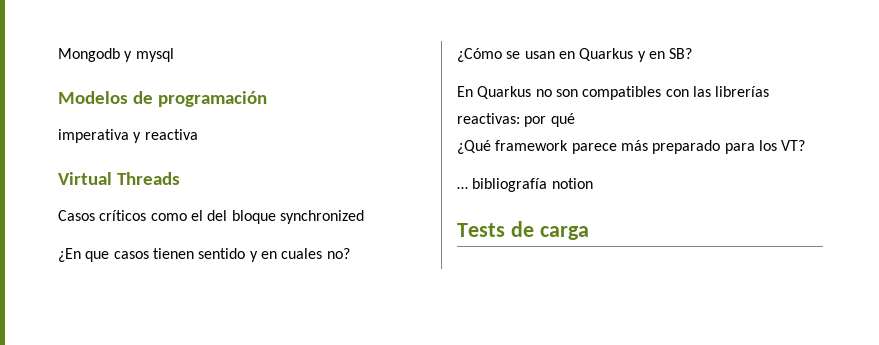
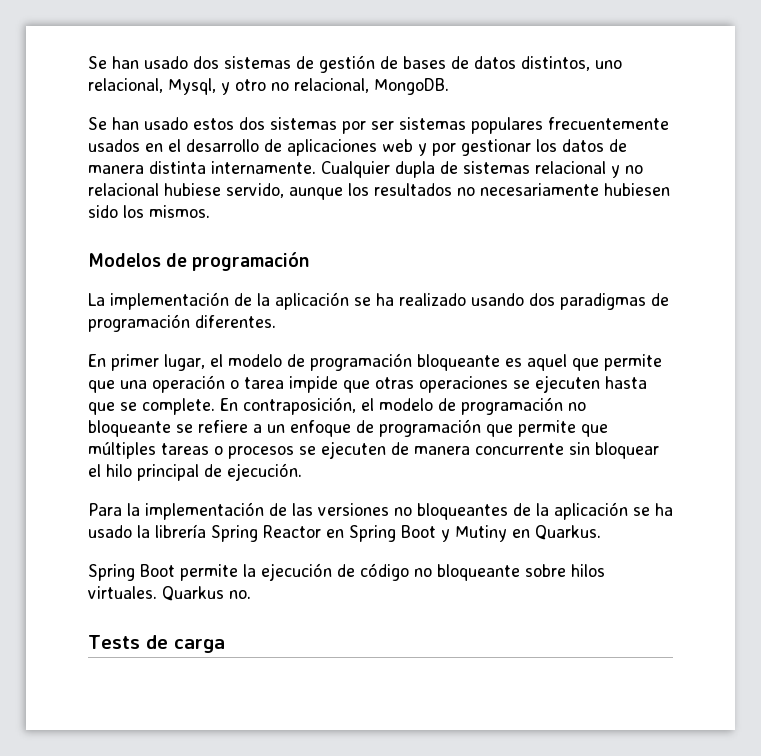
- Mongodb y mysql
+ Se han usado dos sistemas de gestión de bases de datos distintos, uno relacional, Mysql, y otro no relacional, MongoDB.
+ Se han usado estos dos sistemas por ser sistemas populares frecuentemente usados en el desarrollo de aplicaciones web y por gestionar los datos de manera distinta internamente. Cualquier dupla de sistemas relacional y no relacional hubiese servido, aunque los resultados no necesariamente hubiesen sido los mismos.
  Modelos de programación
- imperativa y reactiva
- Virtual Threads
- Casos críticos como el del bloque synchronized
- ¿En que casos tienen sentido y en cuales no?
- ¿Cómo se usan en Quarkus y en SB?
- En Quarkus no son compatibles con las librerías reactivas: por qué
- ¿Qué framework parece más preparado para los VT?
- … bibliografía notion
+ La implementación de la aplicación se ha realizado usando dos paradigmas de programación diferentes.
+ En primer lugar, el modelo de programación bloqueante es aquel que permite que una operación o tarea impide que otras operaciones se ejecuten hasta que se complete. En contraposición, el modelo de programación no bloqueante se refiere a un enfoque de programación que permite que múltiples tareas o procesos se ejecuten de manera concurrente sin bloquear el hilo principal de ejecución.
+ Para la implementación de las versiones no bloqueantes de la aplicación se ha usado la librería Spring Reactor en Spring Boot y Mutiny en Quarkus.
+ Spring Boot permite la ejecución de código no bloqueante sobre hilos virtuales. Quarkus no.

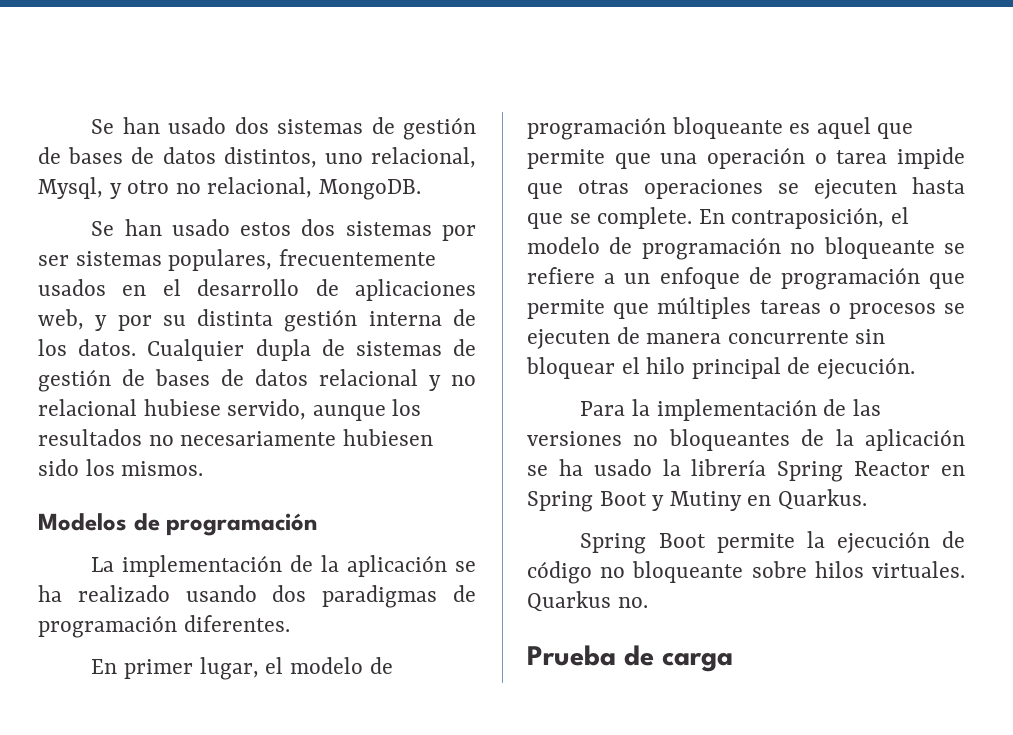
- Se han usado estos dos sistemas por ser sistemas populares frecuentemente usados en el desarrollo de aplicaciones web y por gestionar los datos de manera distinta internamente. Cualquier dupla de sistemas relacional y no relacional hubiese servido, aunque los resultados no necesariamente hubiesen sido los mismos.
+ Se han usado estos dos sistemas por ser sistemas populares, frecuentemente usados en el desarrollo de aplicaciones web, y por su distinta gestión interna de los datos. Cualquier dupla de sistemas de gestión de bases de datos relacional y no relacional hubiese servido, aunque los resultados no necesariamente hubiesen sido los mismos.
- Tests de carga
+ Prueba de carga

